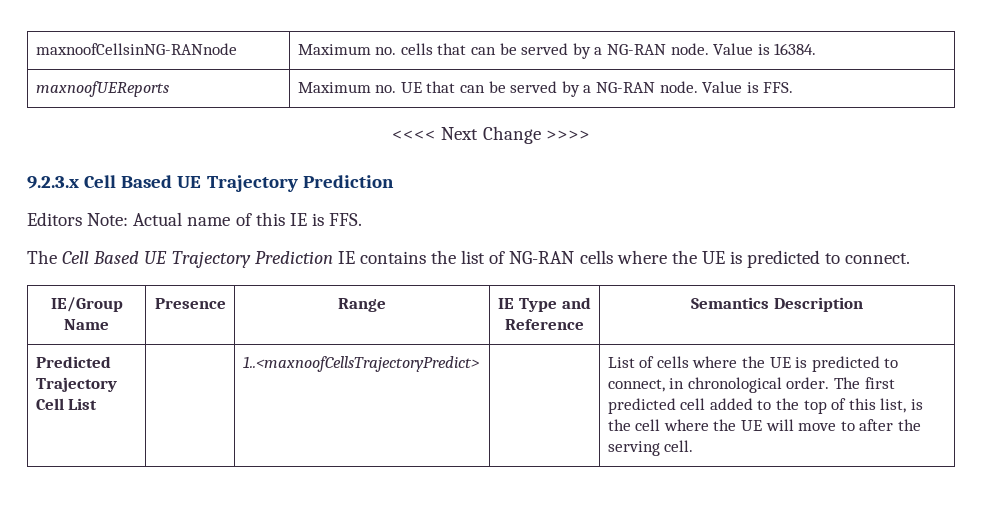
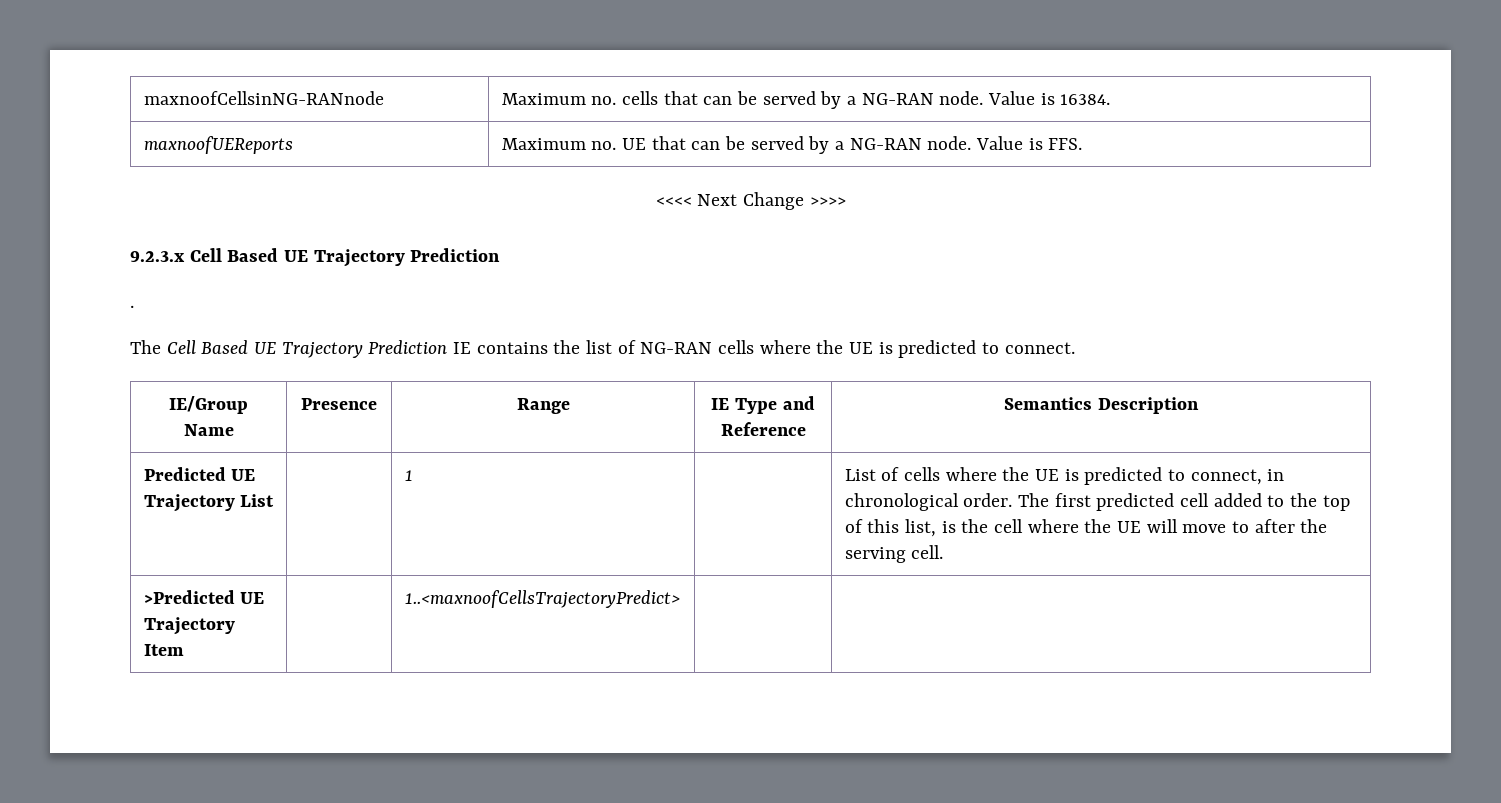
- Editors Note: Actual name of this IE is FFS.
+ .
- Predicted Trajectory Cell List | | 1..<maxnoofCellsTrajectoryPredict>
+ Predicted UE Trajectory List | | 1
+ >Predicted UE Trajectory Item | | 1..<maxnoofCellsTrajectoryPredict> | |

